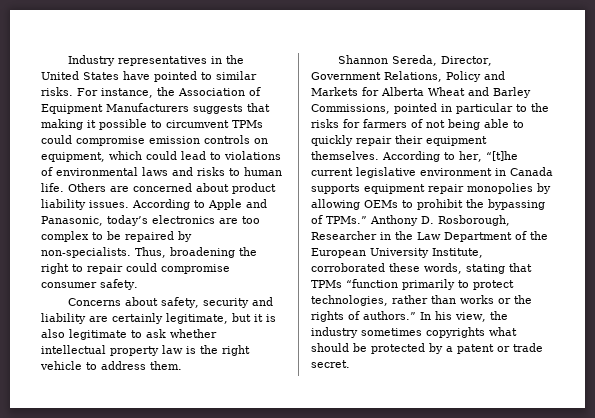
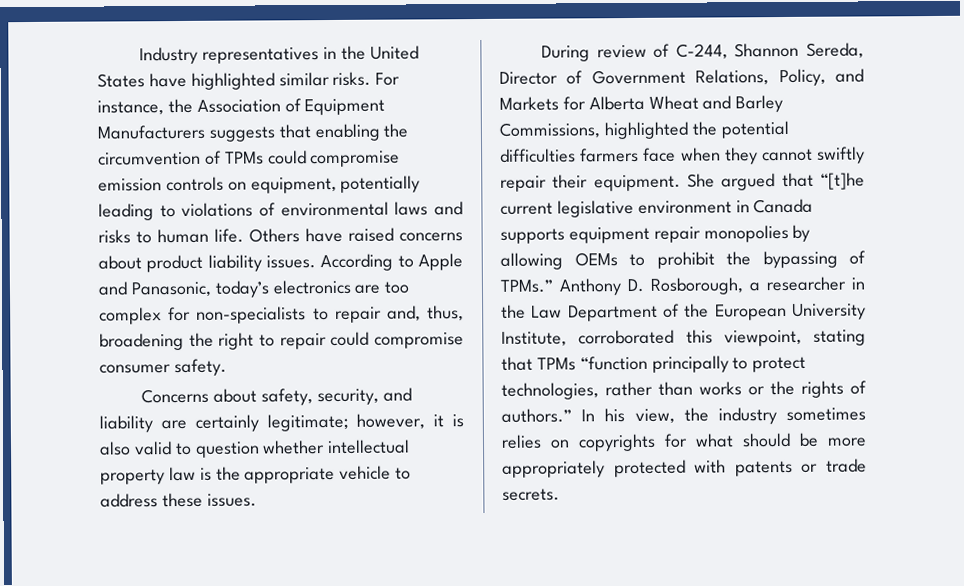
- Industry representatives in the United States have pointed to similar risks.
+ Industry representatives in the United States have highlighted similar risks.
- For instance, the Association of Equipment Manufacturers suggests that making it possible to circumvent TPMs could compromise emission controls on equipment, which could lead to violations of environmental laws and risks to human life.
+ For instance, the Association of Equipment Manufacturers suggests that enabling the circumvention of TPMs could compromise emission controls on equipment, potentially leading to violations of environmental laws and risks to human life.
- Others are concerned about product liability issues.
+ Others have raised concerns about product liability issues.
- According to Apple and Panasonic, today’s electronics are too complex to be repaired by non-specialists. Thus, broadening the right to repair could compromise consumer safety.
+ According to Apple and Panasonic, today’s electronics are too complex for non-specialists to repair and, thus, broadening the right to repair could compromise consumer safety.
- Concerns about safety, security and liability are certainly legitimate, but it is also legitimate to ask whether intellectual property law is the right vehicle to address them.
- Shannon Sereda, Director, Government Relations, Policy and Markets for Alberta Wheat and Barley Commissions, pointed in particular to the risks for farmers of not being able to quickly repair their equipment themselves. According to her, “[t]he current legislative environment in Canada supports equipment repair monopolies by allowing OEMs to prohibit the bypassing of TPMs.”
+ Concerns about safety, security, and liability are certainly legitimate; however, it is also valid to question whether intellectual property law is the appropriate vehicle to address these issues.
+ During review of C-244, Shannon Sereda, Director of Government Relations, Policy, and Markets for Alberta Wheat and Barley Commissions, highlighted the potential difficulties farmers face when they cannot swiftly repair their equipment. She argued that “[t]he current legislative environment in Canada supports equipment repair monopolies by allowing OEMs to prohibit the bypassing of TPMs.”
- Anthony D. Rosborough, Researcher in the Law Department of the European University Institute, corroborated these words, stating that TPMs “function primarily to protect technologies, rather than works or the rights of authors.”
+ Anthony D. Rosborough, a researcher in the Law Department of the European University Institute, corroborated this viewpoint, stating that TPMs “function principally to protect technologies, rather than works or the rights of authors.”
- In his view, the industry sometimes copyrights what should be protected by a patent or trade secret.
+ In his view, the industry sometimes relies on copyrights for what should be more appropriately protected with patents or trade secrets.

